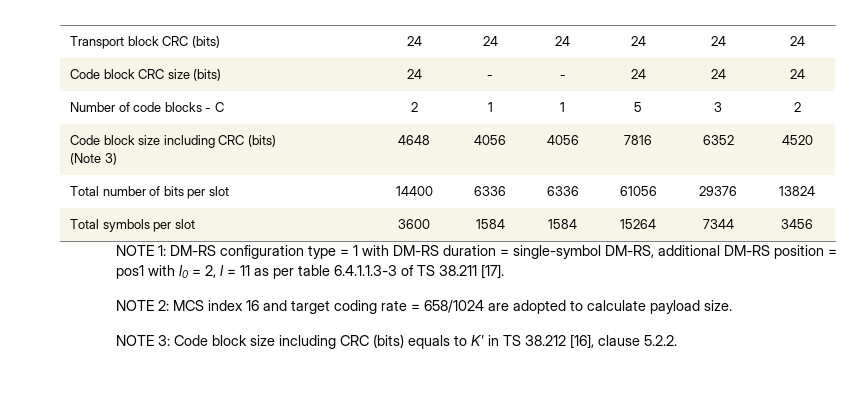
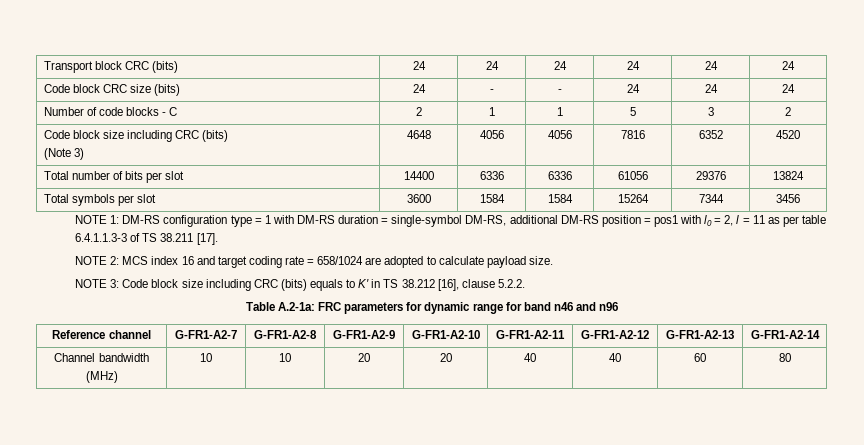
+ Table A.2-1a: FRC parameters for dynamic range for band n46 and n96
+ Reference channel | G-FR1-A2-7 | G-FR1-A2-8 | G-FR1-A2-9 | G-FR1-A2-10 | G-FR1-A2-11 | G-FR1-A2-12 | G-FR1-A2-13 | G-FR1-A2-14
+ Channel bandwidth (MHz) | 10 | 10 | 20 | 20 | 40 | 40 | 60 | 80

